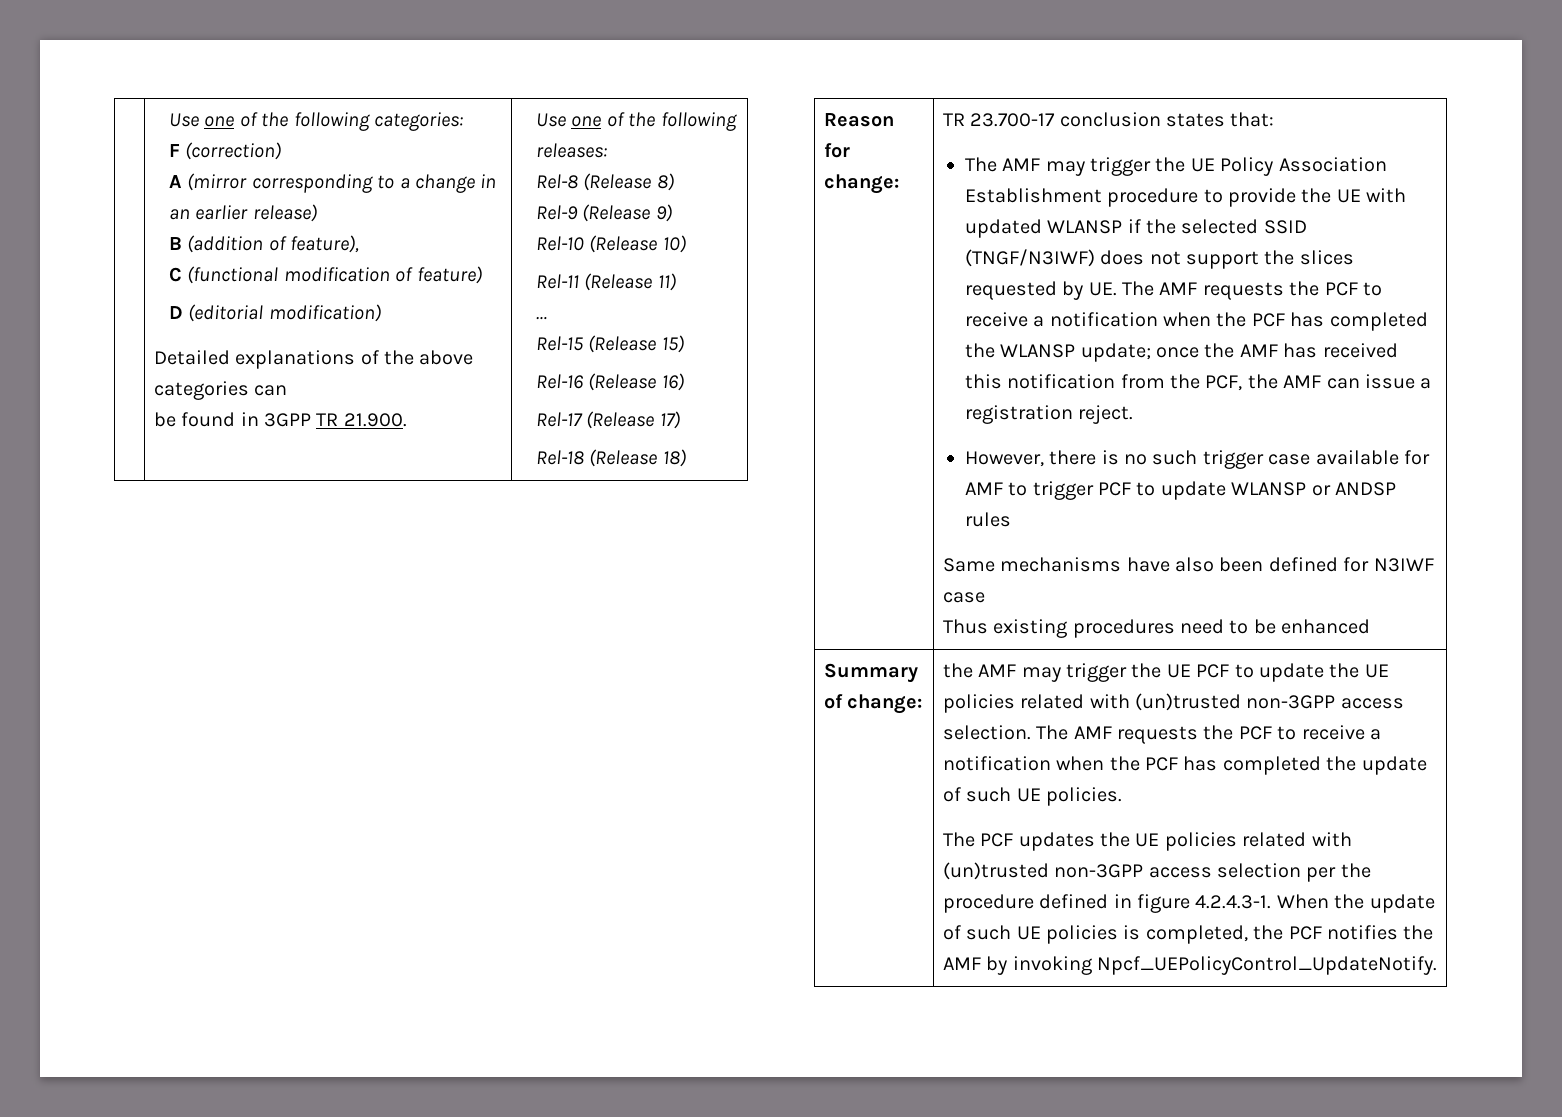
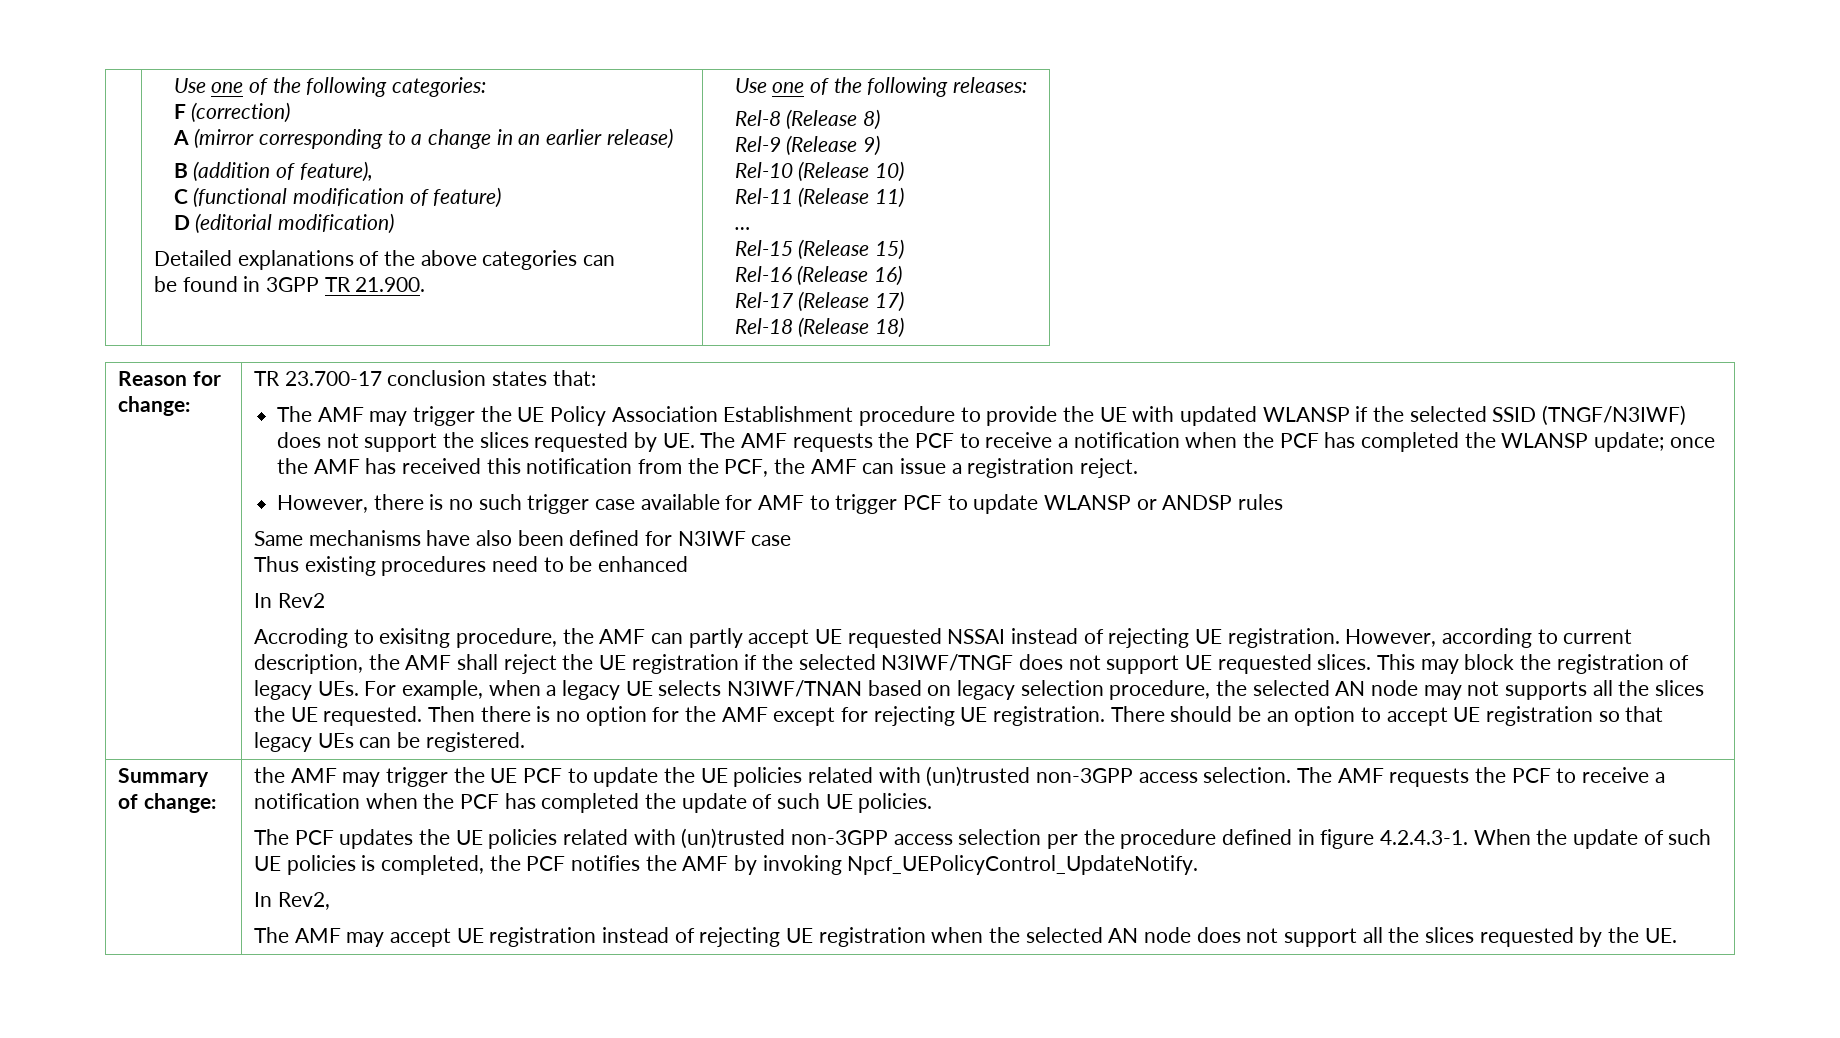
+ In Rev2
+ Accroding to exisitng procedure, the AMF can partly accept UE requested NSSAI instead of rejecting UE registration. However, according to current description, the AMF shall reject the UE registration if the selected N3IWF/TNGF does not support UE requested slices. This may block the registration of legacy UEs. For example, when a legacy UE selects N3IWF/TNAN based on legacy selection procedure, the selected AN node may not supports all the slices the UE requested. Then there is no option for the AMF except for rejecting UE registration. There should be an option to accept UE registration so that legacy UEs can be registered.
+ In Rev2,
+ The AMF may accept UE registration instead of rejecting UE registration when the selected AN node does not support all the slices requested by the UE.

